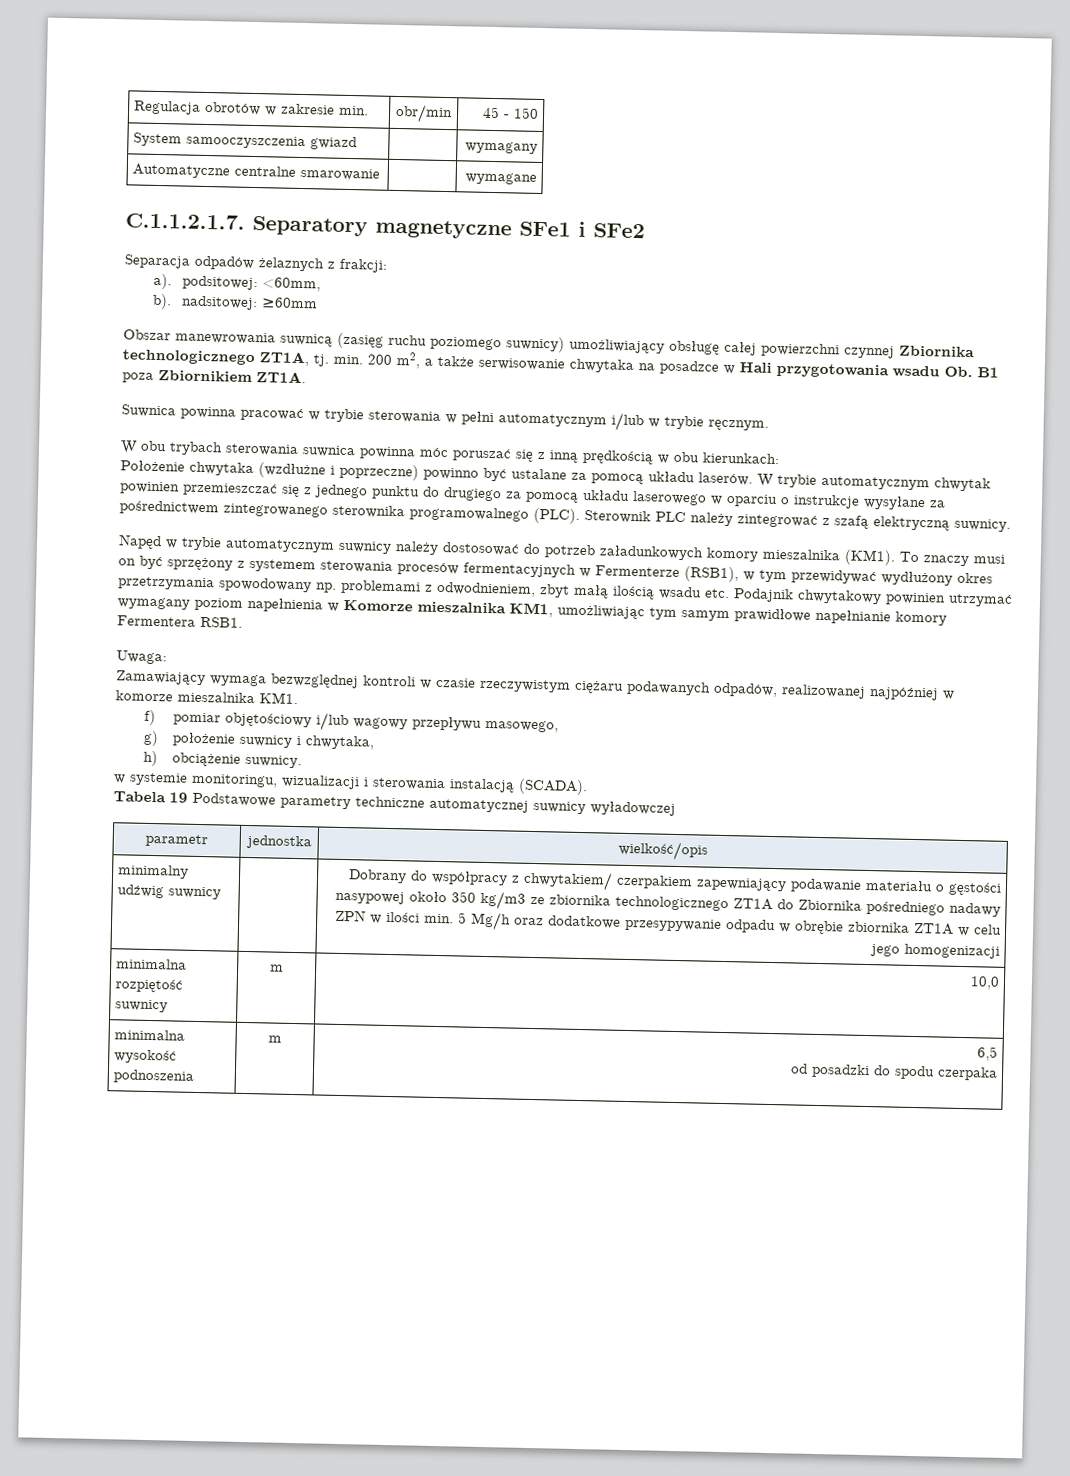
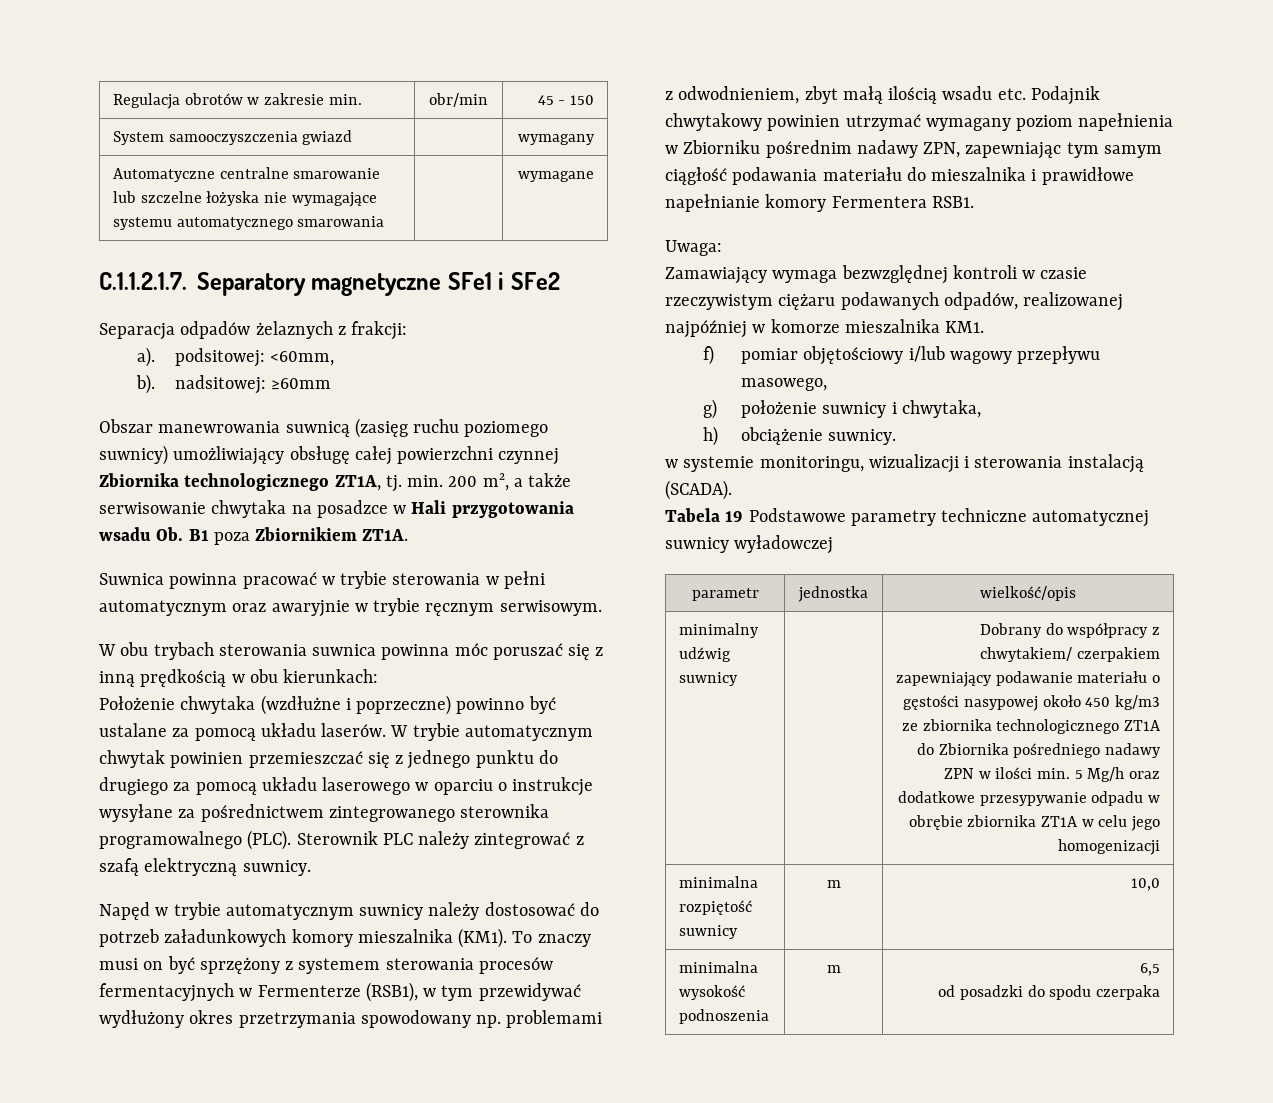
- Automatyczne centralne smarowanie | | wymagane
+ Automatyczne centralne smarowanie lub szczelne łożyska nie wymagające systemu automatycznego smarowania | | wymagane
- Suwnica powinna pracować w trybie sterowania w pełni automatycznym i/lub w trybie ręcznym.
+ Suwnica powinna pracować w trybie sterowania w pełni automatycznym oraz awaryjnie w trybie ręcznym serwisowym.
- To znaczy musi on być sprzężony z systemem sterowania procesów fermentacyjnych w Fermenterze (RSB1), w tym przewidywać wydłużony okres przetrzymania spowodowany np. problemami z odwodnieniem, zbyt małą ilością wsadu etc. Podajnik chwytakowy powinien utrzymać wymagany poziom napełnienia w Komorze mieszalnika KM1, umożliwiając tym samym prawidłowe napełnianie komory Fermentera RSB1.
+ To znaczy musi on być sprzężony z systemem sterowania procesów fermentacyjnych w Fermenterze (RSB1), w tym przewidywać wydłużony okres przetrzymania spowodowany np. problemami z odwodnieniem, zbyt małą ilością wsadu etc. Podajnik chwytakowy powinien utrzymać wymagany poziom napełnienia w Zbiorniku pośrednim nadawy ZPN, zapewniając tym samym ciągłość podawania materiału do mieszalnika i prawidłowe napełnianie komory Fermentera RSB1.
- Dobrany do współpracy z chwytakiem/ czerpakiem zapewniający podawanie materiału o gęstości nasypowej około 350 kg/m3 ze zbiornika technologicznego ZT1A do Zbiornika pośredniego nadawy ZPN w ilości min. 5 Mg/h oraz dodatkowe przesypywanie odpadu w obrębie zbiornika ZT1A w celu jego homogenizacji
+ Dobrany do współpracy z chwytakiem/ czerpakiem zapewniający podawanie materiału o gęstości nasypowej około 450 kg/m3 ze zbiornika technologicznego ZT1A do Zbiornika pośredniego nadawy ZPN w ilości min. 5 Mg/h oraz dodatkowe przesypywanie odpadu w obrębie zbiornika ZT1A w celu jego homogenizacji

